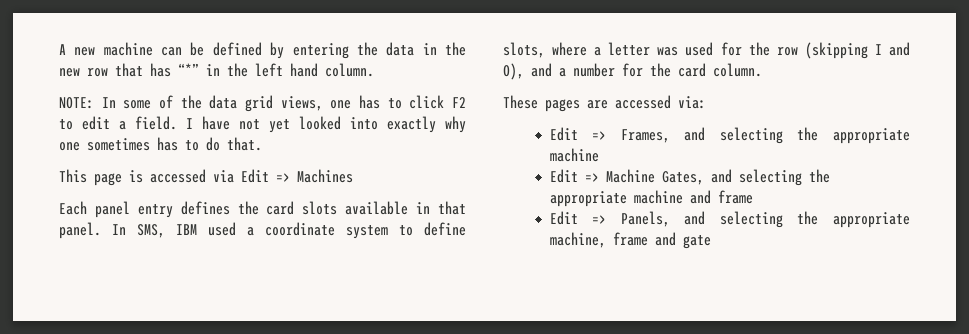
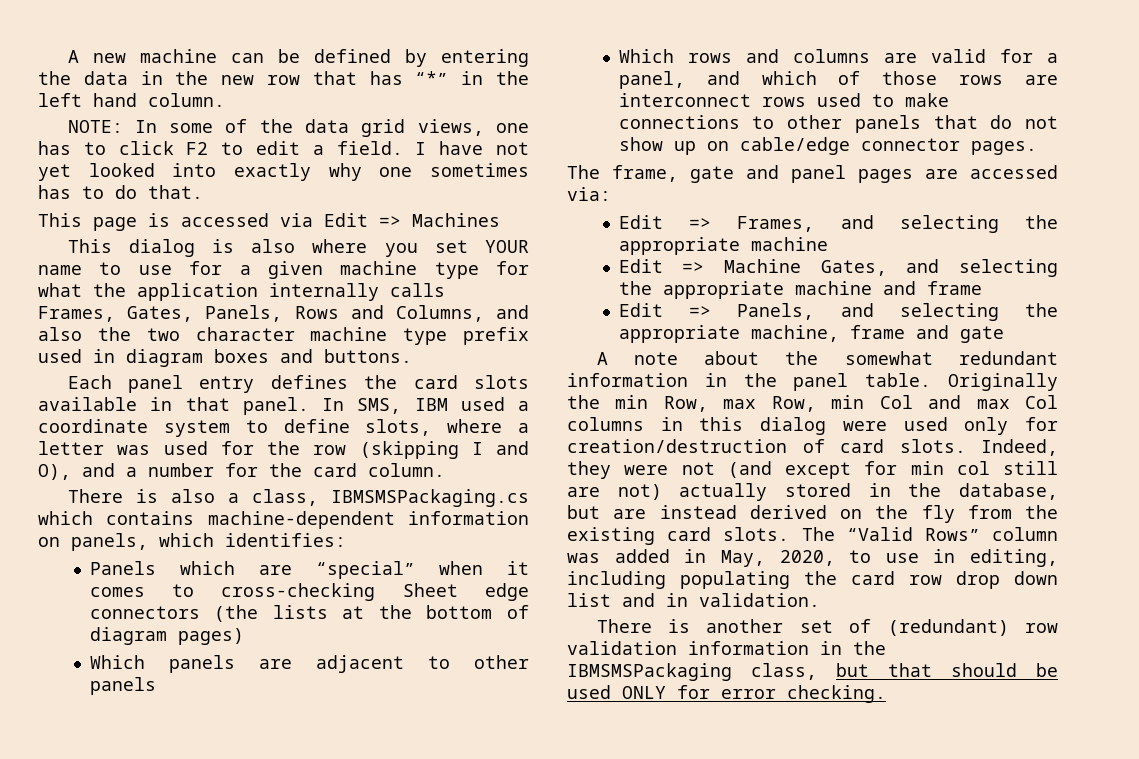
+ This dialog is also where you set YOUR name to use for a given machine type for what the application internally calls Frames, Gates, Panels, Rows and Columns, and also the two character machine type prefix used in diagram boxes and buttons.
- These pages are accessed via:
+ There is also a class, IBMSMSPackaging.cs which contains machine-dependent information on panels, which identifies:
+ Panels which are “special” when it comes to cross-checking Sheet edge connectors (the lists at the bottom of diagram pages)
+ Which panels are adjacent to other panels
+ Which rows and columns are valid for a panel, and which of those rows are interconnect rows used to make connections to other panels that do not show up on cable/edge connector pages.
+ The frame, gate and panel pages are accessed via:
+ A note about the somewhat redundant information in the panel table. Originally the min Row, max Row, min Col and max Col columns in this dialog were used only for creation/destruction of card slots. Indeed, they were not (and except for min col still are not) actually stored in the database, but are instead derived on the fly from the existing card slots. The “Valid Rows” column was added in May, 2020, to use in editing, including populating the card row drop down list and in validation.
+ There is another set of (redundant) row validation information in the IBMSMSPackaging class, but that should be used ONLY for error checking.

